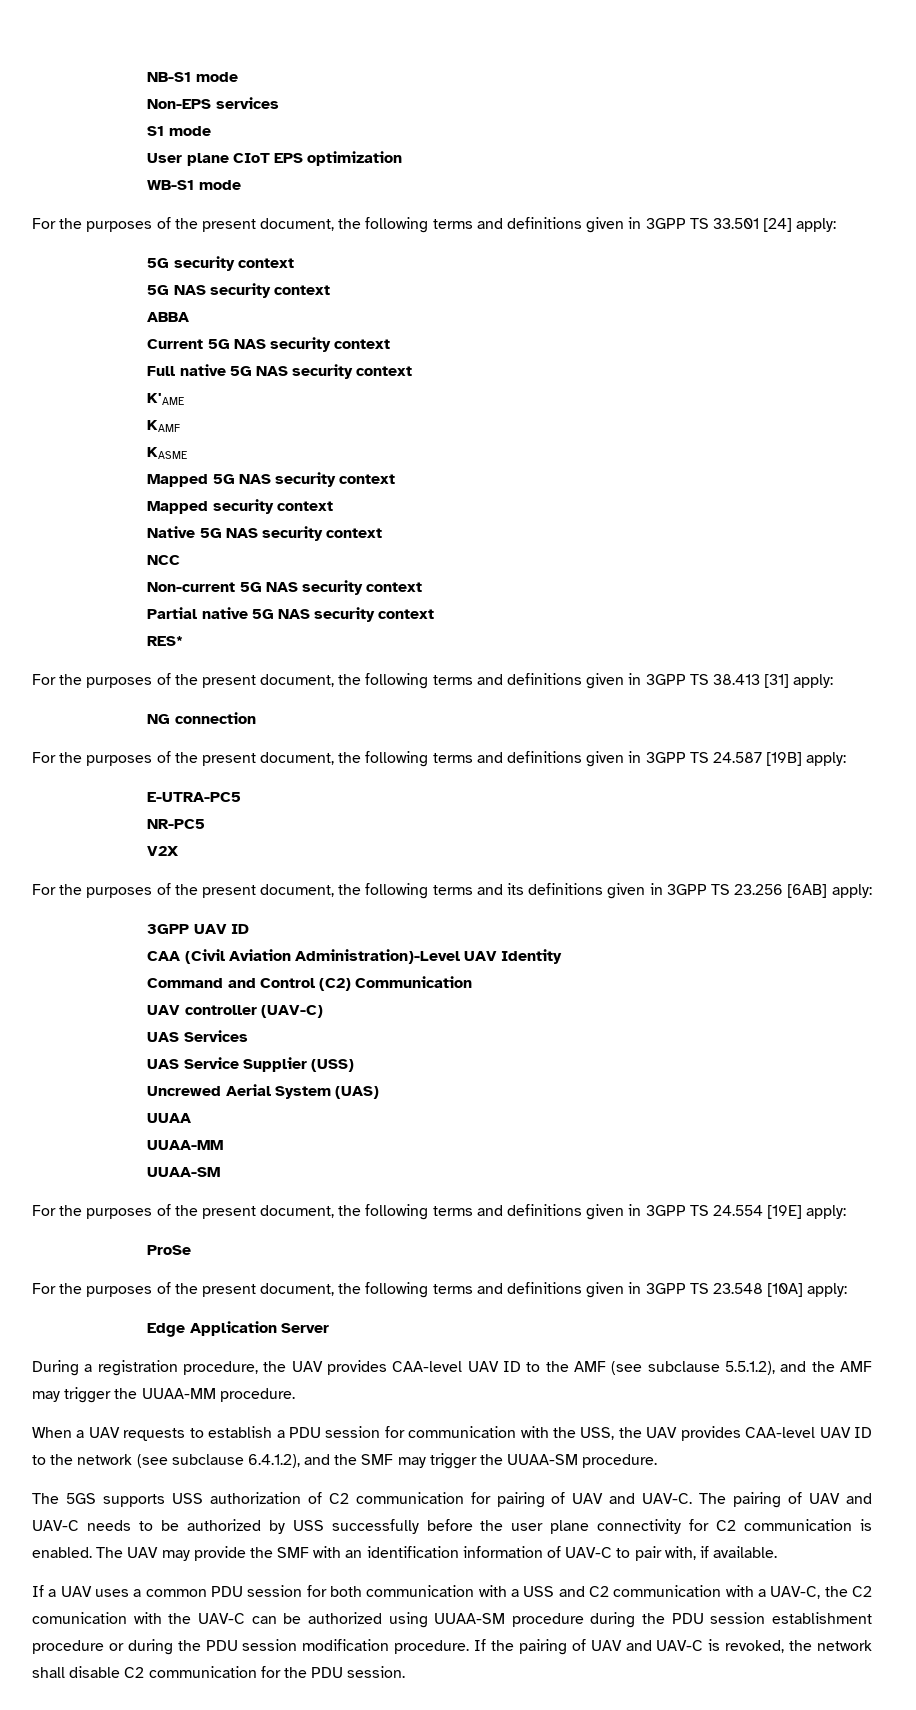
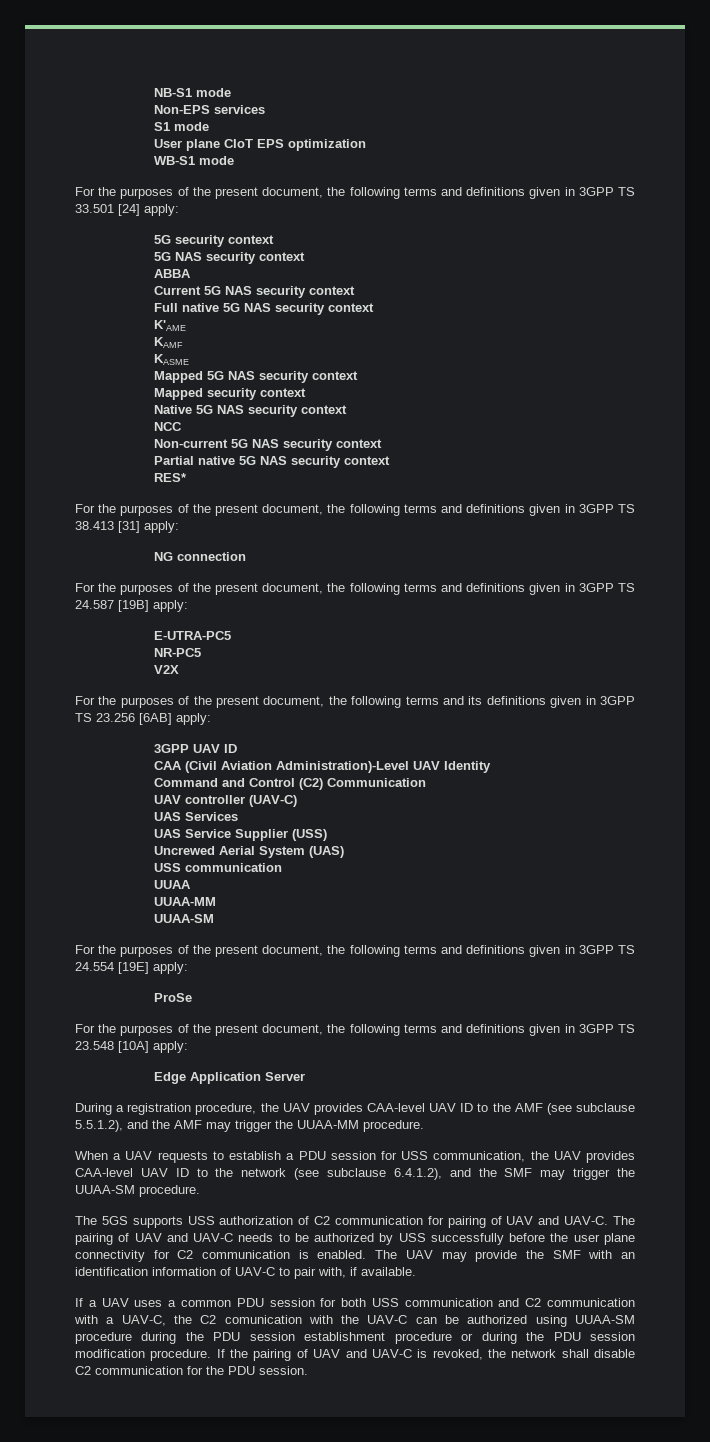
  Uncrewed Aerial System (UAS)
+ USS communication
- When a UAV requests to establish a PDU session for communication with the USS, the UAV provides CAA-level UAV ID to the network (see subclause 6.4.1.2), and the SMF may trigger the UUAA-SM procedure.
+ When a UAV requests to establish a PDU session for USS communication, the UAV provides CAA-level UAV ID to the network (see subclause 6.4.1.2), and the SMF may trigger the UUAA-SM procedure.
- If a UAV uses a common PDU session for both communication with a USS and C2 communication with a UAV-C, the C2 comunication with the UAV-C can be authorized using UUAA-SM procedure during the PDU session establishment procedure or during the PDU session modification procedure.
+ If a UAV uses a common PDU session for both USS communication and C2 communication with a UAV-C, the C2 comunication with the UAV-C can be authorized using UUAA-SM procedure during the PDU session establishment procedure or during the PDU session modification procedure.

